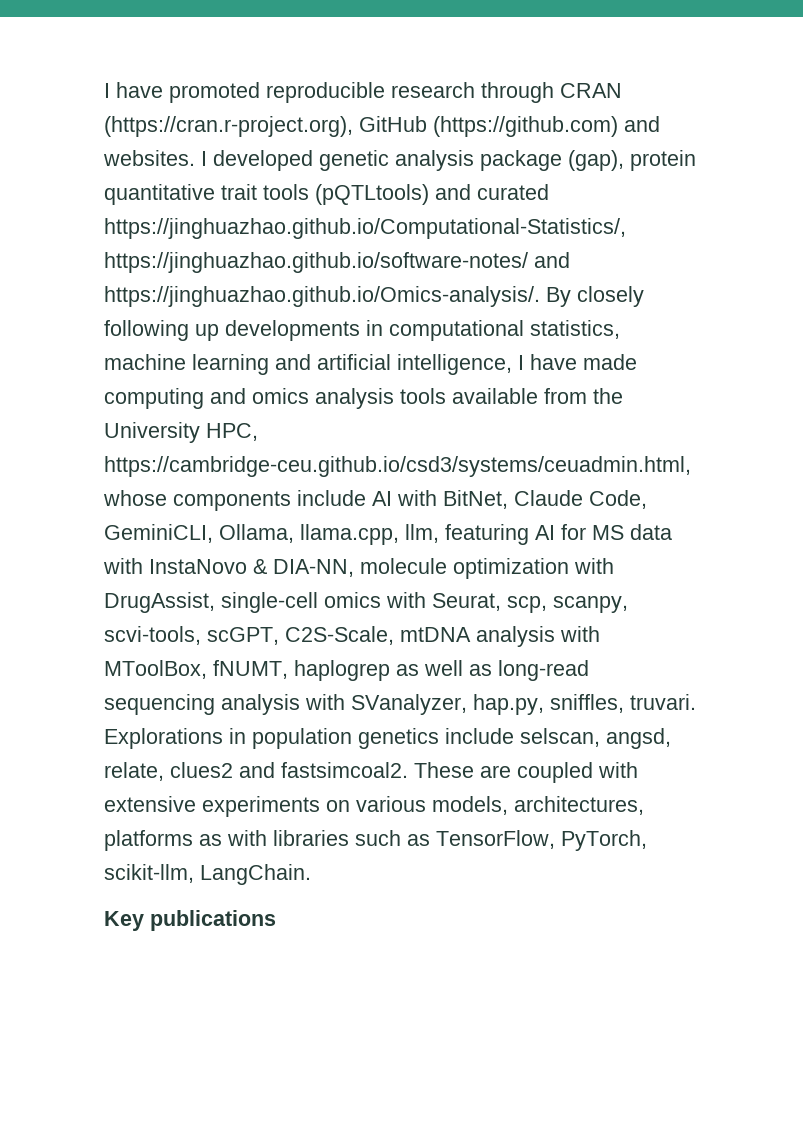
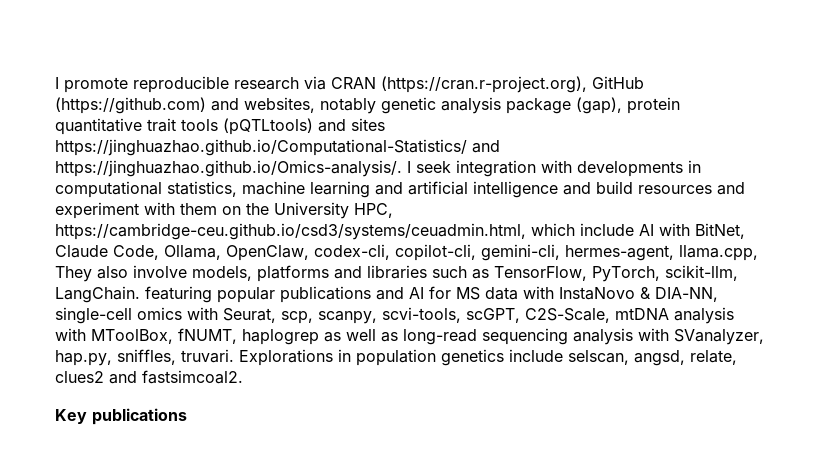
- I have promoted reproducible research through CRAN (https://cran.r-project.org), GitHub (https://github.com) and websites. I developed genetic analysis package (gap), protein quantitative trait tools (pQTLtools) and curated https://jinghuazhao.github.io/Computational-Statistics/, https://jinghuazhao.github.io/software-notes/ and https://jinghuazhao.github.io/Omics-analysis/. By closely following up developments in computational statistics, machine learning and artificial intelligence, I have made computing and omics analysis tools available from the University HPC, https://cambridge-ceu.github.io/csd3/systems/ceuadmin.html, whose components include AI with BitNet, Claude Code, GeminiCLI, Ollama, llama.cpp, llm, featuring AI for MS data with InstaNovo & DIA-NN, molecule optimization with DrugAssist, single-cell omics with Seurat, scp, scanpy, scvi-tools, scGPT, C2S-Scale, mtDNA analysis with MToolBox, fNUMT, haplogrep as well as long-read sequencing analysis with SVanalyzer, hap.py, sniffles, truvari.
+ I promote reproducible research via CRAN (https://cran.r-project.org), GitHub (https://github.com) and websites, notably genetic analysis package (gap), protein quantitative trait tools (pQTLtools) and sites https://jinghuazhao.github.io/Computational-Statistics/ and https://jinghuazhao.github.io/Omics-analysis/. I seek integration with developments in computational statistics, machine learning and artificial intelligence and build resources and experiment with them on the University HPC, https://cambridge-ceu.github.io/csd3/systems/ceuadmin.html, which include AI with BitNet, Claude Code, Ollama, OpenClaw, codex-cli, copilot-cli, gemini-cli, hermes-agent, llama.cpp, They also involve models, platforms and libraries such as TensorFlow, PyTorch, scikit-llm, LangChain. featuring popular publications and AI for MS data with InstaNovo & DIA-NN, single-cell omics with Seurat, scp, scanpy, scvi-tools, scGPT, C2S-Scale, mtDNA analysis with MToolBox, fNUMT, haplogrep as well as long-read sequencing analysis with SVanalyzer, hap.py, sniffles, truvari.
- These are coupled with extensive experiments on various models, architectures, platforms as with libraries such as TensorFlow, PyTorch, scikit-llm, LangChain.

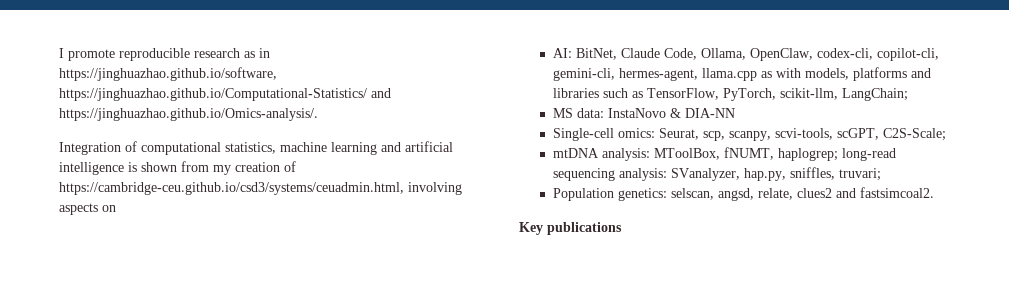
- I promote reproducible research via CRAN (https://cran.r-project.org), GitHub (https://github.com) and websites, notably genetic analysis package (gap), protein quantitative trait tools (pQTLtools) and sites https://jinghuazhao.github.io/Computational-Statistics/ and https://jinghuazhao.github.io/Omics-analysis/. I seek integration with developments in computational statistics, machine learning and artificial intelligence and build resources and experiment with them on the University HPC, https://cambridge-ceu.github.io/csd3/systems/ceuadmin.html, which include AI with BitNet, Claude Code, Ollama, OpenClaw, codex-cli, copilot-cli, gemini-cli, hermes-agent, llama.cpp, They also involve models, platforms and libraries such as TensorFlow, PyTorch, scikit-llm, LangChain. featuring popular publications and AI for MS data with InstaNovo & DIA-NN, single-cell omics with Seurat, scp, scanpy, scvi-tools, scGPT, C2S-Scale, mtDNA analysis with MToolBox, fNUMT, haplogrep as well as long-read sequencing analysis with SVanalyzer, hap.py, sniffles, truvari. Explorations in population genetics include selscan, angsd, relate, clues2 and fastsimcoal2.
+ I promote reproducible research as in https://jinghuazhao.github.io/software, https://jinghuazhao.github.io/Computational-Statistics/ and https://jinghuazhao.github.io/Omics-analysis/.
+ Integration of computational statistics, machine learning and artificial intelligence is shown from my creation of https://cambridge-ceu.github.io/csd3/systems/ceuadmin.html, involving aspects on
+ AI: BitNet, Claude Code, Ollama, OpenClaw, codex-cli, copilot-cli, gemini-cli, hermes-agent, llama.cpp as with models, platforms and libraries such as TensorFlow, PyTorch, scikit-llm, LangChain;
+ MS data: InstaNovo & DIA-NN
+ Single-cell omics: Seurat, scp, scanpy, scvi-tools, scGPT, C2S-Scale;
+ mtDNA analysis: MToolBox, fNUMT, haplogrep; long-read sequencing analysis: SVanalyzer, hap.py, sniffles, truvari;
+ Population genetics: selscan, angsd, relate, clues2 and fastsimcoal2.

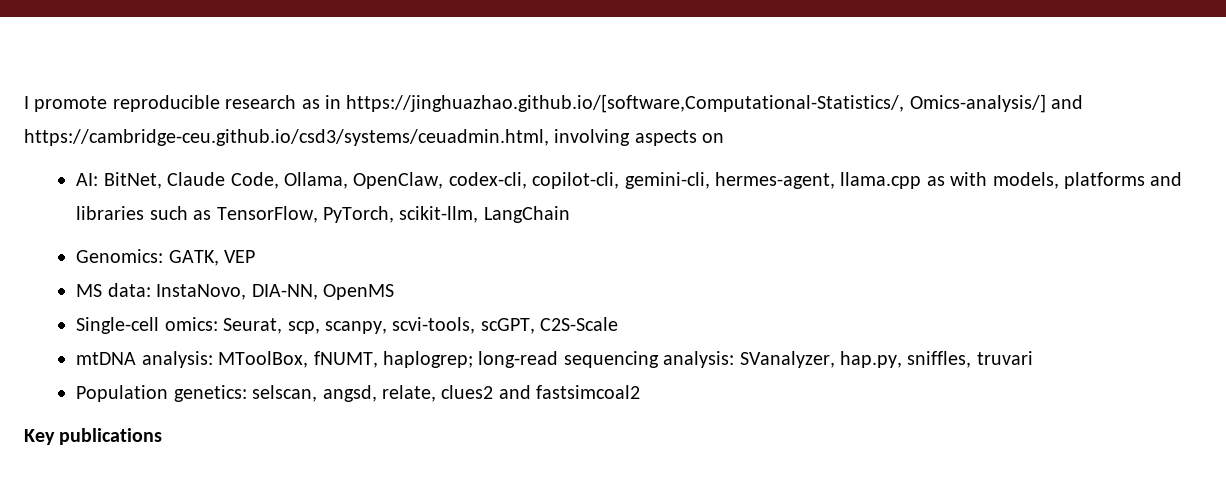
- I promote reproducible research as in https://jinghuazhao.github.io/software, https://jinghuazhao.github.io/Computational-Statistics/ and https://jinghuazhao.github.io/Omics-analysis/.
- Integration of computational statistics, machine learning and artificial intelligence is shown from my creation of https://cambridge-ceu.github.io/csd3/systems/ceuadmin.html, involving aspects on
+ I promote reproducible research as in https://jinghuazhao.github.io/[software,Computational-Statistics/, Omics-analysis/] and https://cambridge-ceu.github.io/csd3/systems/ceuadmin.html, involving aspects on
- AI: BitNet, Claude Code, Ollama, OpenClaw, codex-cli, copilot-cli, gemini-cli, hermes-agent, llama.cpp as with models, platforms and libraries such as TensorFlow, PyTorch, scikit-llm, LangChain;
+ AI: BitNet, Claude Code, Ollama, OpenClaw, codex-cli, copilot-cli, gemini-cli, hermes-agent, llama.cpp as with models, platforms and libraries such as TensorFlow, PyTorch, scikit-llm, LangChain
+ Genomics: GATK, VEP
- MS data: InstaNovo & DIA-NN
+ MS data: InstaNovo, DIA-NN, OpenMS
- Single-cell omics: Seurat, scp, scanpy, scvi-tools, scGPT, C2S-Scale;
+ Single-cell omics: Seurat, scp, scanpy, scvi-tools, scGPT, C2S-Scale
- mtDNA analysis: MToolBox, fNUMT, haplogrep; long-read sequencing analysis: SVanalyzer, hap.py, sniffles, truvari;
+ mtDNA analysis: MToolBox, fNUMT, haplogrep; long-read sequencing analysis: SVanalyzer, hap.py, sniffles, truvari
- Population genetics: selscan, angsd, relate, clues2 and fastsimcoal2.
+ Population genetics: selscan, angsd, relate, clues2 and fastsimcoal2

